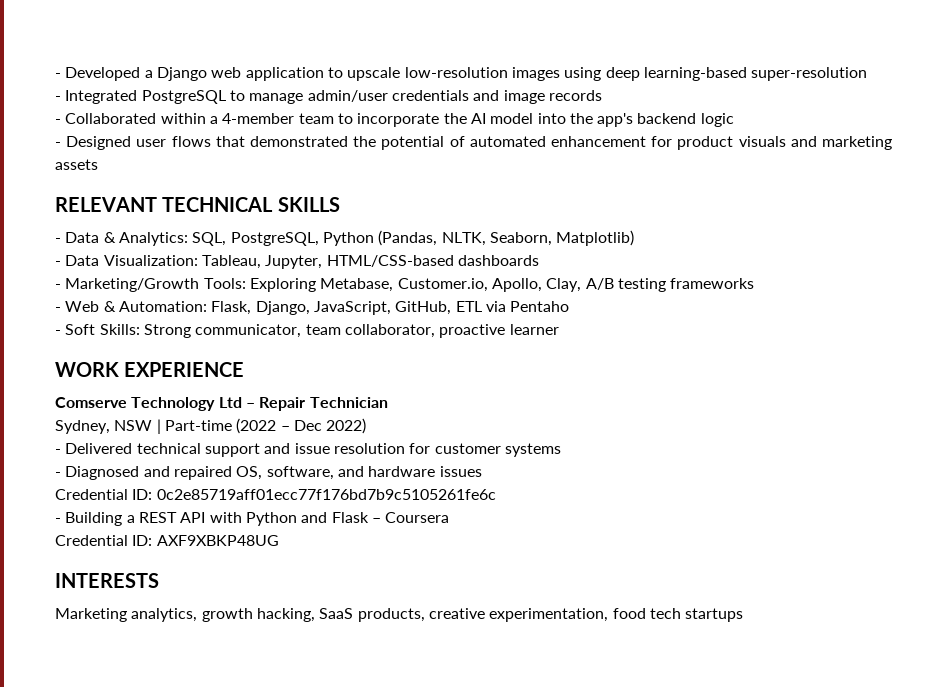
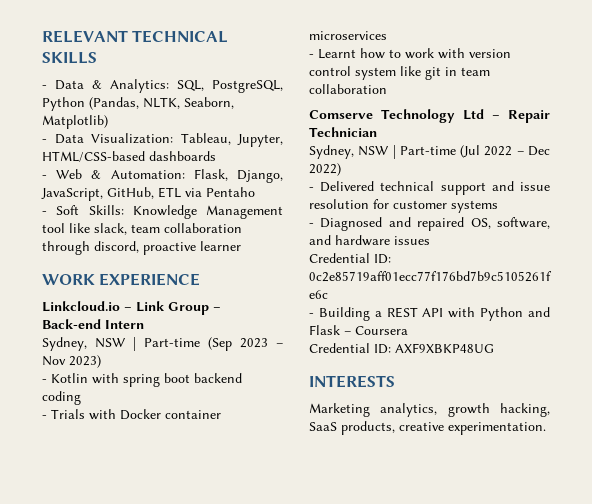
- - Developed a Django web application to upscale low-resolution images using deep learning-based super-resolution
- - Integrated PostgreSQL to manage admin/user credentials and image records
- - Collaborated within a 4-member team to incorporate the AI model into the app's backend logic
- - Designed user flows that demonstrated the potential of automated enhancement for product visuals and marketing assets
- - Marketing/Growth Tools: Exploring Metabase, Customer.io, Apollo, Clay, A/B testing frameworks
- - Soft Skills: Strong communicator, team collaborator, proactive learner
+ - Soft Skills: Knowledge Management tool like slack, team collaboration through discord, proactive learner
  WORK EXPERIENCE
+ Linkcloud.io – Link Group – Back-end Intern
+ Sydney, NSW | Part-time (Sep 2023 – Nov 2023)
+ - Kotlin with spring boot backend coding
+ - Trials with Docker container microservices
+ - Learnt how to work with version control system like git in team collaboration
- Sydney, NSW | Part-time (2022 – Dec 2022)
+ Sydney, NSW | Part-time (Jul 2022 – Dec 2022)
- Marketing analytics, growth hacking, SaaS products, creative experimentation, food tech startups
+ Marketing analytics, growth hacking, SaaS products, creative experimentation.

